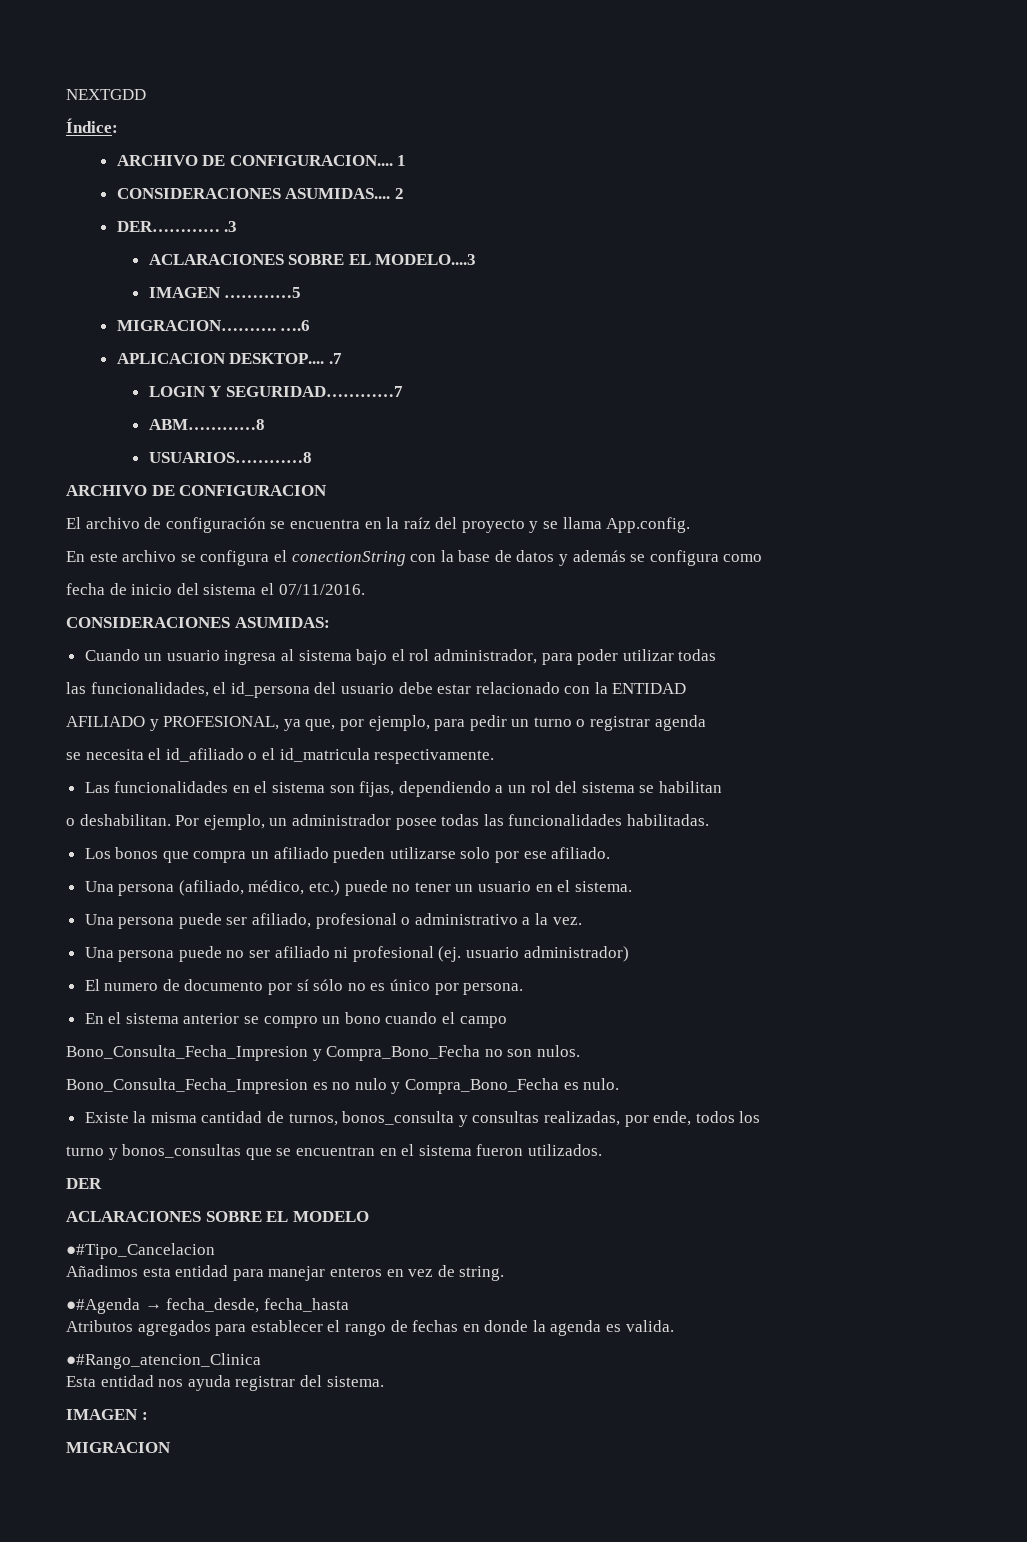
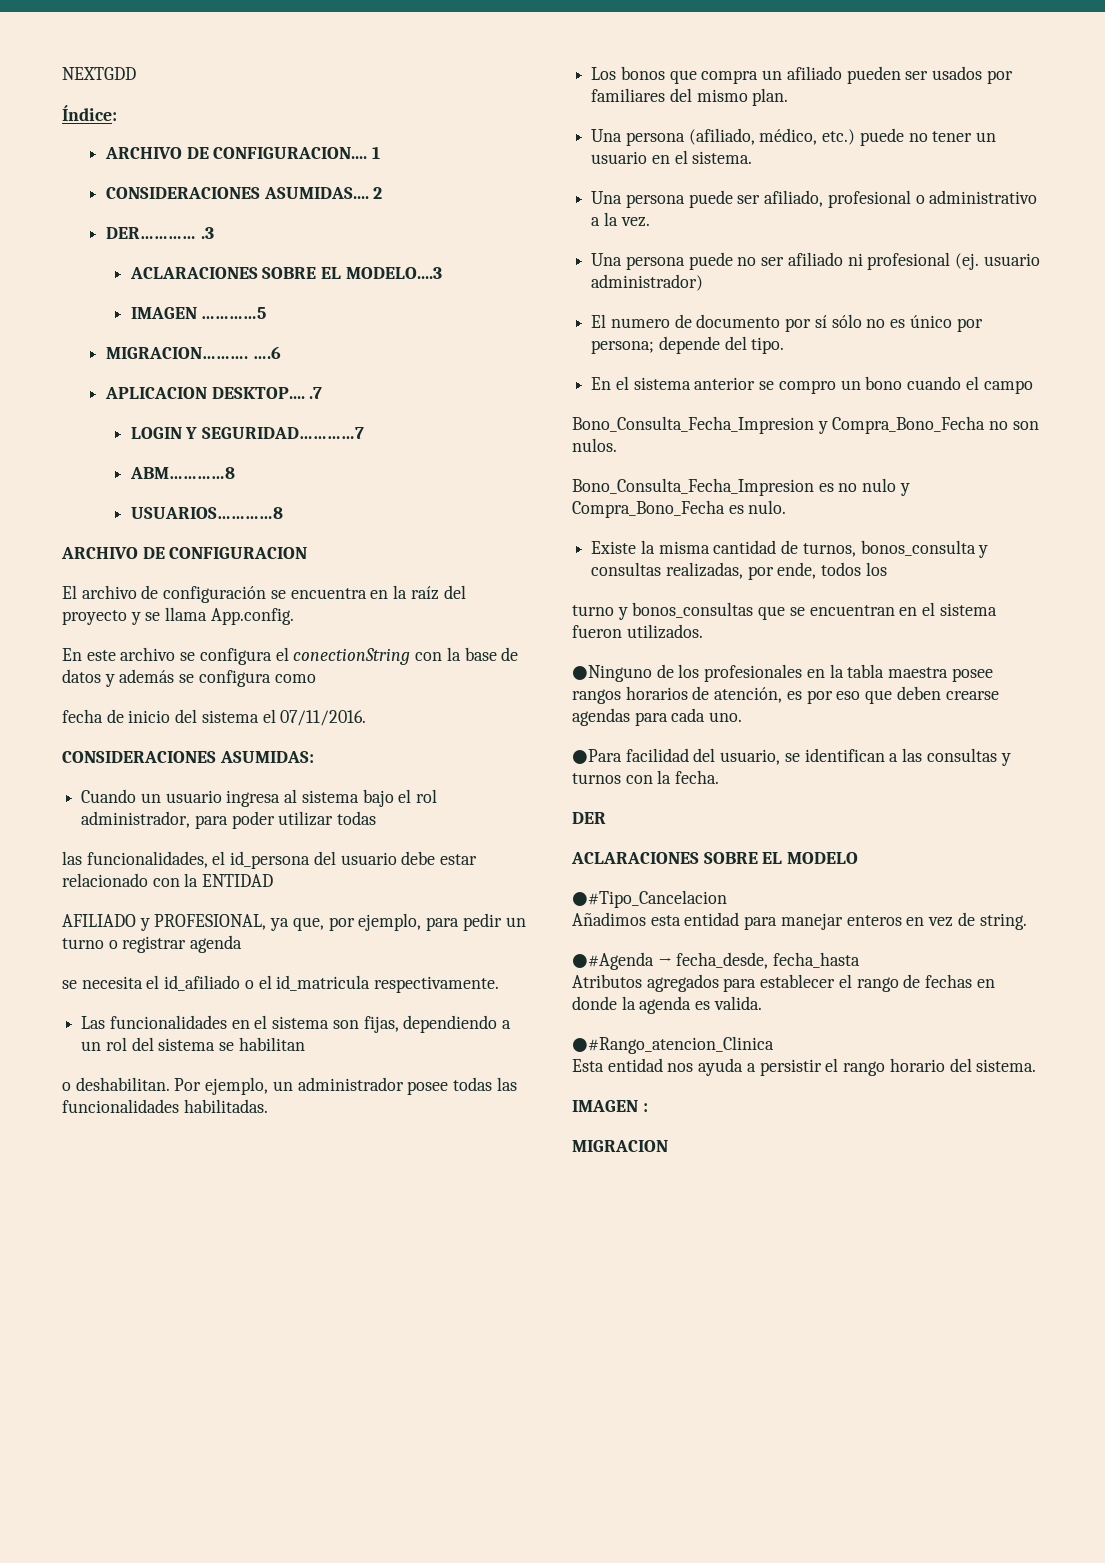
- Los bonos que compra un afiliado pueden utilizarse solo por ese afiliado.
+ Los bonos que compra un afiliado pueden ser usados por familiares del mismo plan.
- El numero de documento por sí sólo no es único por persona.
+ El numero de documento por sí sólo no es único por persona; depende del tipo.
+ ●Ninguno de los profesionales en la tabla maestra posee rangos horarios de atención, es por eso que deben crearse agendas para cada uno.
+ ●Para facilidad del usuario, se identifican a las consultas y turnos con la fecha.
- Esta entidad nos ayuda registrar del sistema.
+ Esta entidad nos ayuda a persistir el rango horario del sistema.

